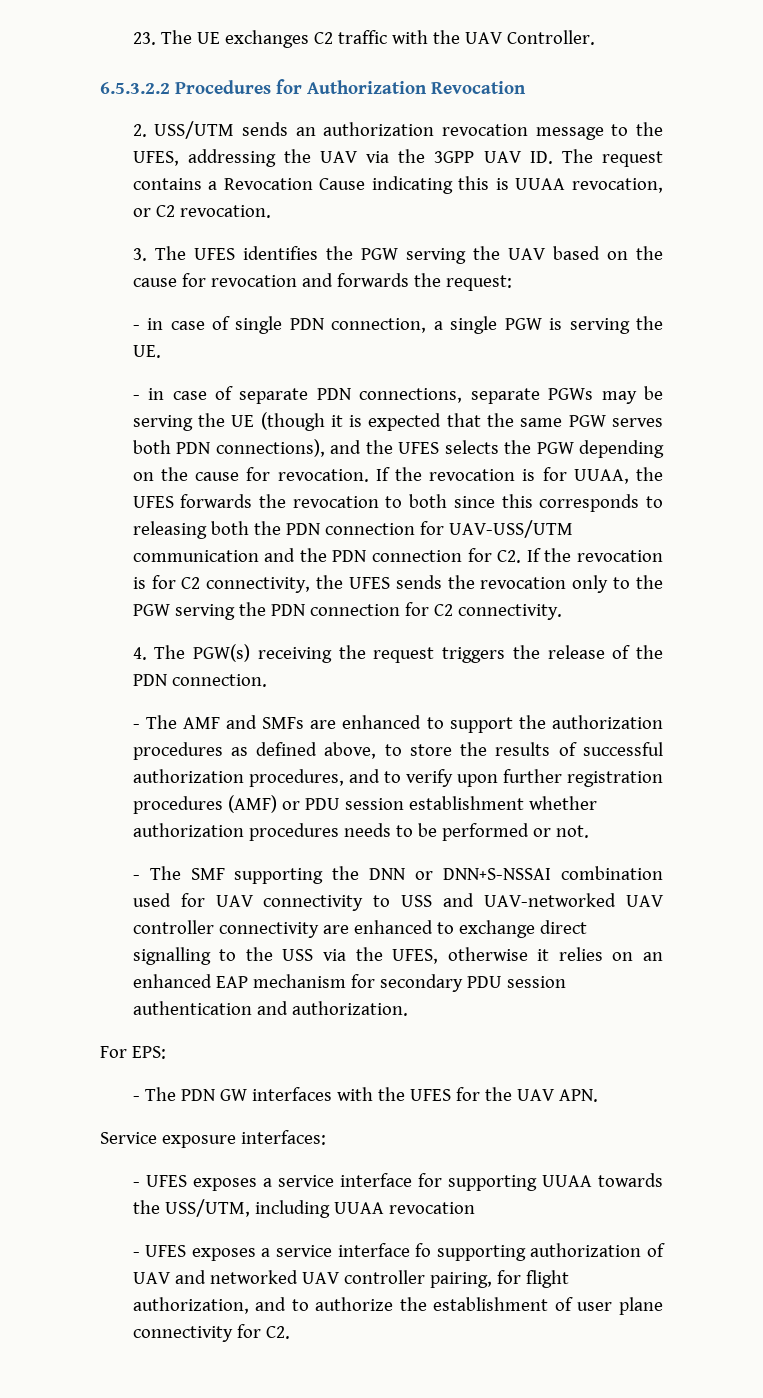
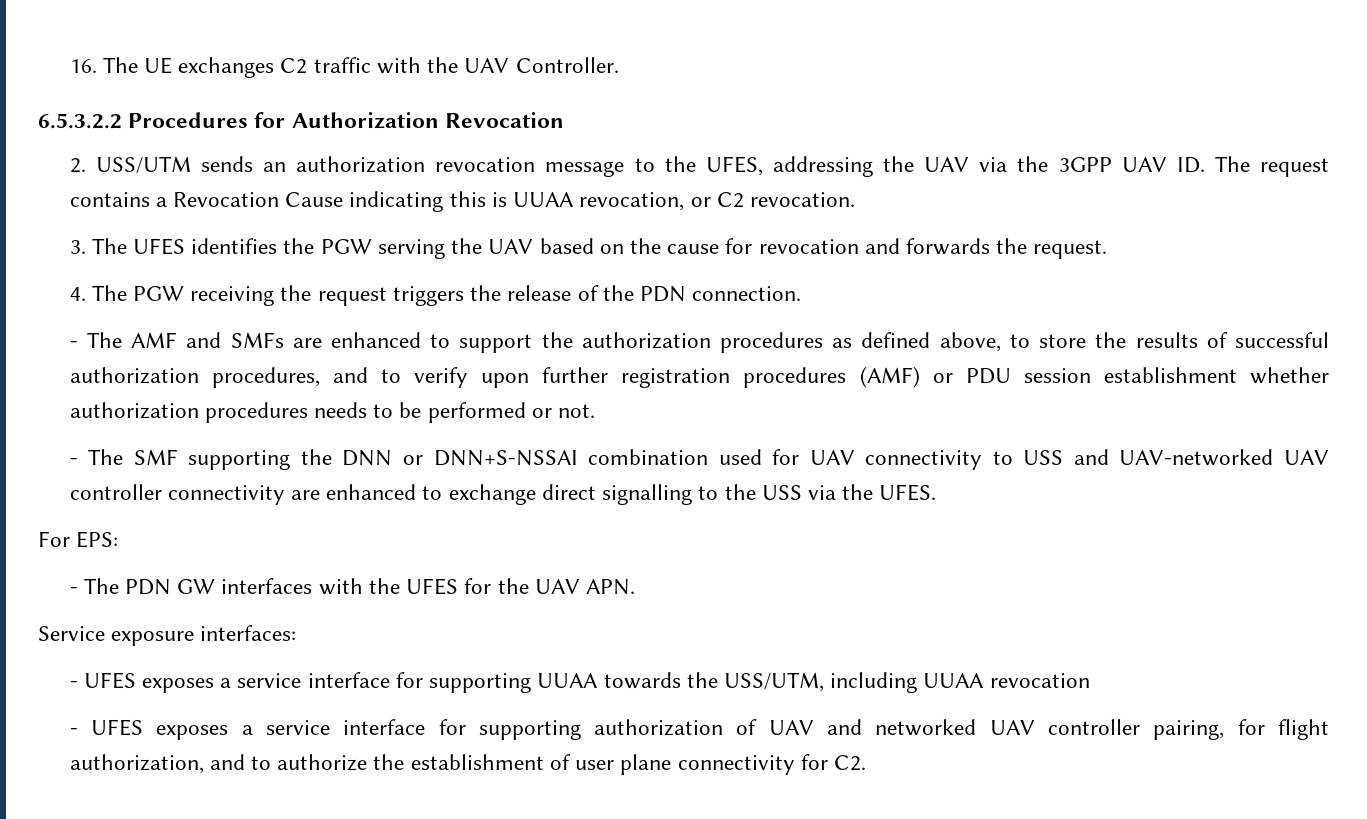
- 23. The UE exchanges C2 traffic with the UAV Controller.
+ 16. The UE exchanges C2 traffic with the UAV Controller.
- 3. The UFES identifies the PGW serving the UAV based on the cause for revocation and forwards the request:
- - in case of single PDN connection, a single PGW is serving the UE.
- - in case of separate PDN connections, separate PGWs may be serving the UE (though it is expected that the same PGW serves both PDN connections), and the UFES selects the PGW depending on the cause for revocation. If the revocation is for UUAA, the UFES forwards the revocation to both since this corresponds to releasing both the PDN connection for UAV-USS/UTM communication and the PDN connection for C2. If the revocation is for C2 connectivity, the UFES sends the revocation only to the PGW serving the PDN connection for C2 connectivity.
+ 3. The UFES identifies the PGW serving the UAV based on the cause for revocation and forwards the request.
- 4. The PGW(s) receiving the request triggers the release of the PDN connection.
+ 4. The PGW receiving the request triggers the release of the PDN connection.
- - The SMF supporting the DNN or DNN+S-NSSAI combination used for UAV connectivity to USS and UAV-networked UAV controller connectivity are enhanced to exchange direct signalling to the USS via the UFES, otherwise it relies on an enhanced EAP mechanism for secondary PDU session authentication and authorization.
+ - The SMF supporting the DNN or DNN+S-NSSAI combination used for UAV connectivity to USS and UAV-networked UAV controller connectivity are enhanced to exchange direct signalling to the USS via the UFES.
- - UFES exposes a service interface fo supporting authorization of UAV and networked UAV controller pairing, for flight authorization, and to authorize the establishment of user plane connectivity for C2.
+ - UFES exposes a service interface for supporting authorization of UAV and networked UAV controller pairing, for flight authorization, and to authorize the establishment of user plane connectivity for C2.

